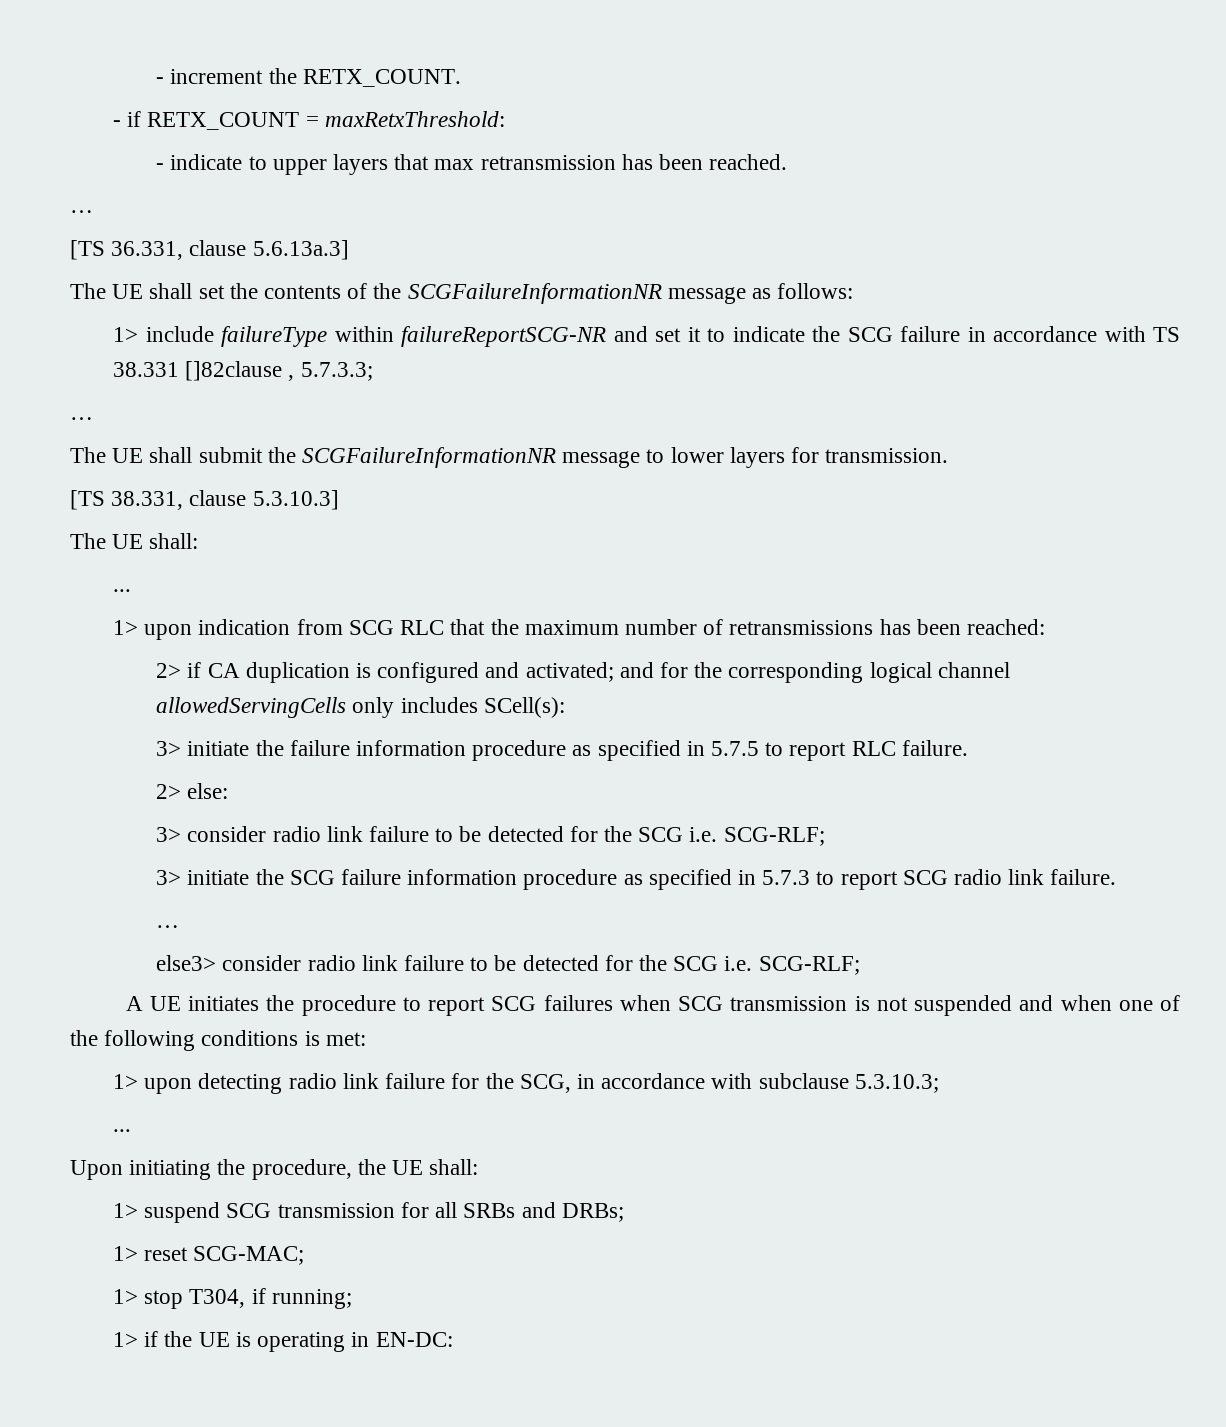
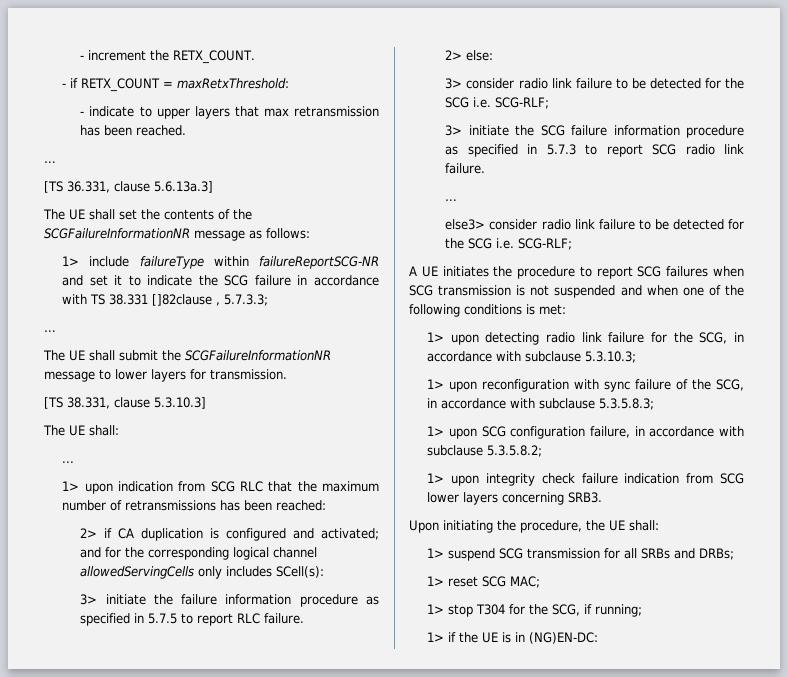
  1> upon detecting radio link failure for the SCG, in accordance with subclause 5.3.10.3;
- ...
+ 1> upon reconfiguration with sync failure of the SCG, in accordance with subclause 5.3.5.8.3;
+ 1> upon SCG configuration failure, in accordance with subclause 5.3.5.8.2;
+ 1> upon integrity check failure indication from SCG lower layers concerning SRB3.
- 1> reset SCG-MAC;
+ 1> reset SCG MAC;
- 1> stop T304, if running;
+ 1> stop T304 for the SCG, if running;
- 1> if the UE is operating in EN-DC:
+ 1> if the UE is in (NG)EN-DC:

